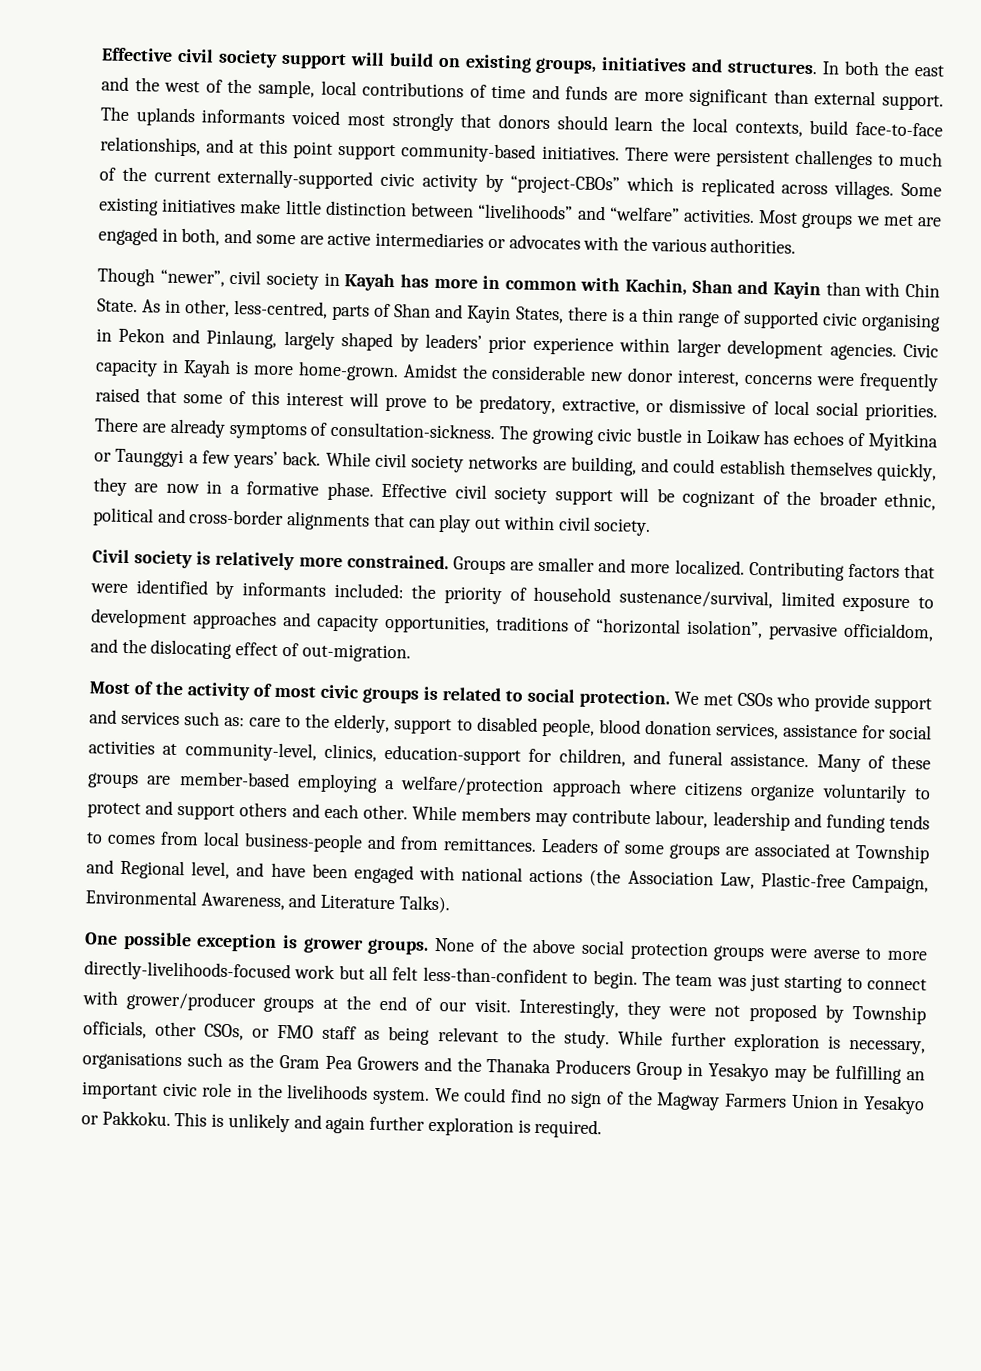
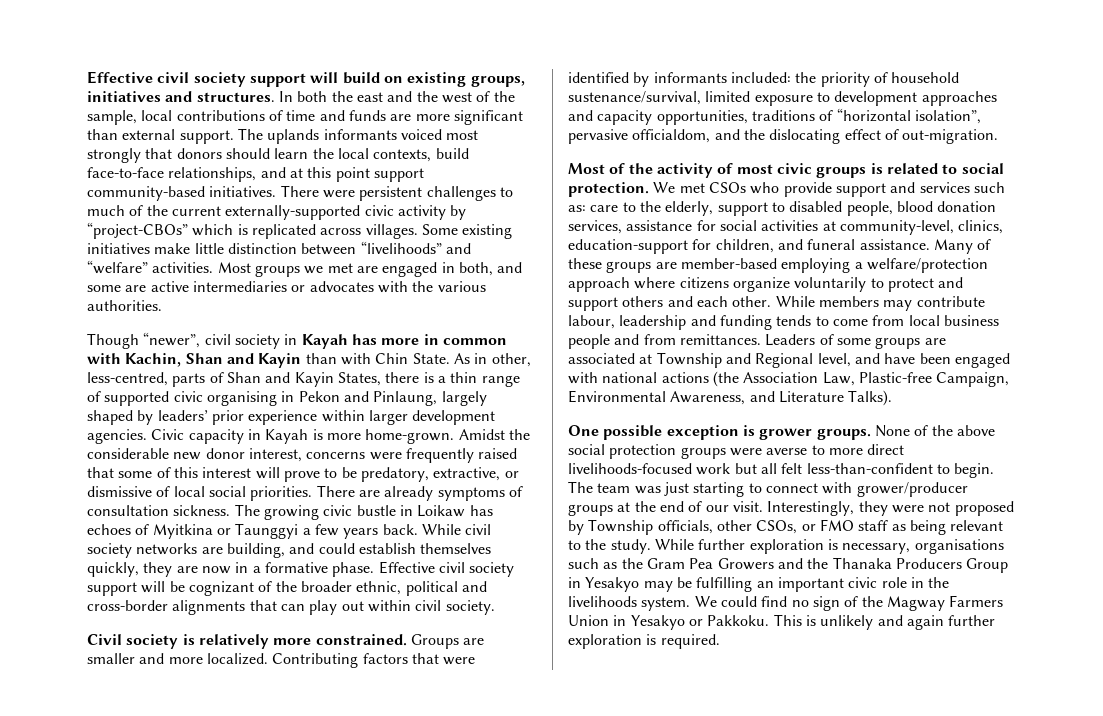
- There are already symptoms of consultation-sickness.
+ There are already symptoms of consultation sickness.
- The growing civic bustle in Loikaw has echoes of Myitkina or Taunggyi a few years’ back.
+ The growing civic bustle in Loikaw has echoes of Myitkina or Taunggyi a few years back.
- While members may contribute labour, leadership and funding tends to comes from local business-people and from remittances.
+ While members may contribute labour, leadership and funding tends to come from local business people and from remittances.
- None of the above social protection groups were averse to more directly-livelihoods-focused work but all felt less-than-confident to begin.
+ None of the above social protection groups were averse to more direct livelihoods-focused work but all felt less-than-confident to begin.

